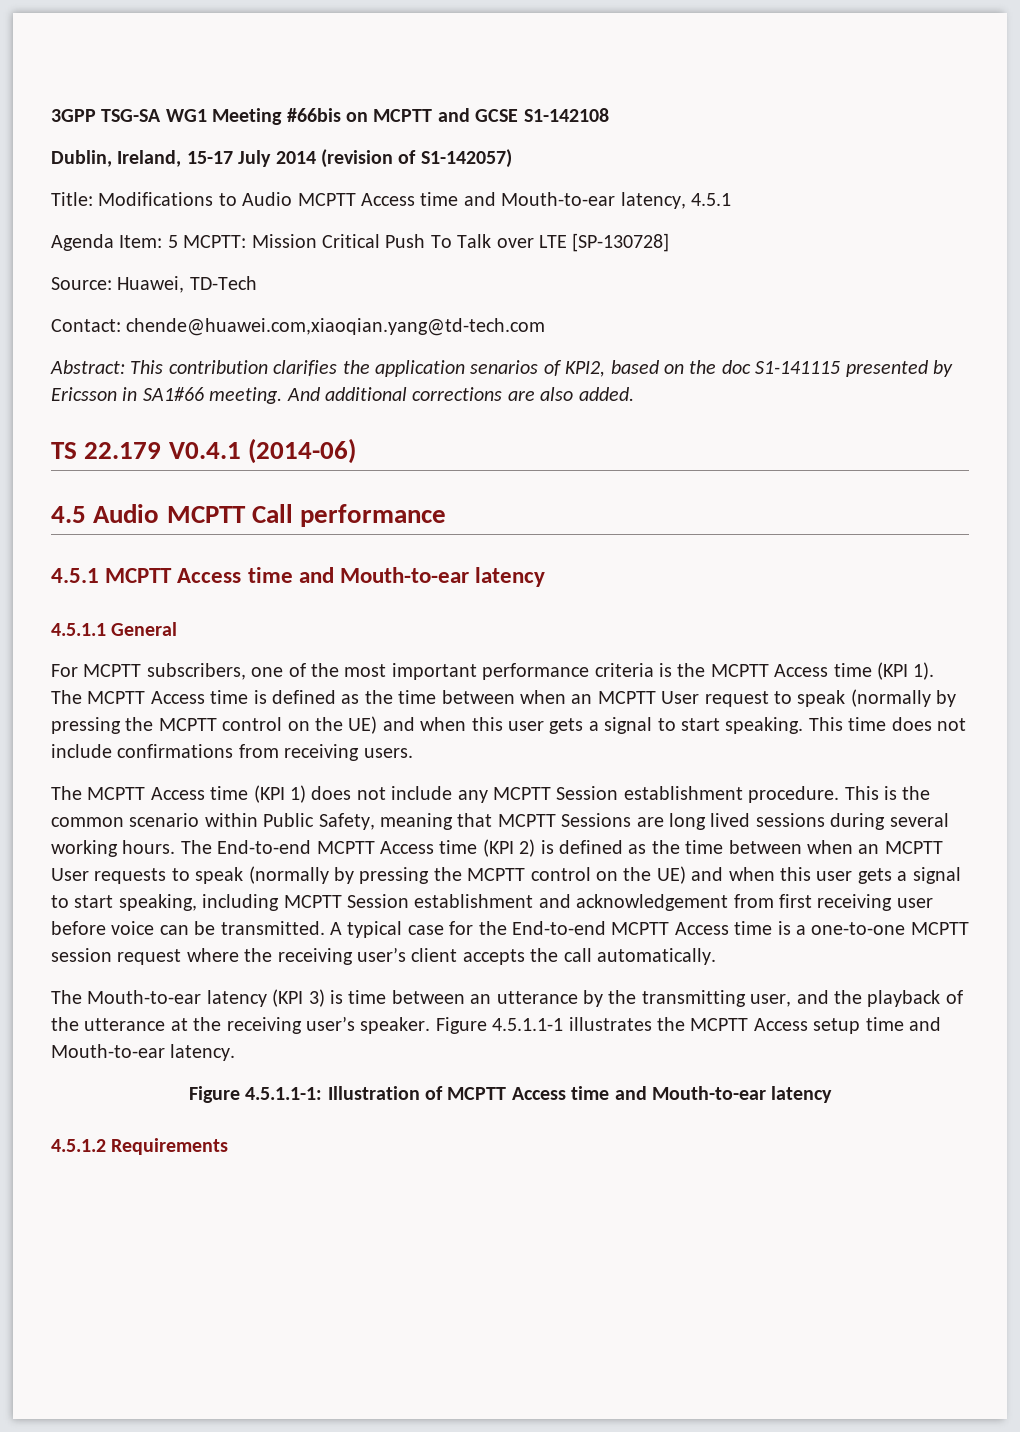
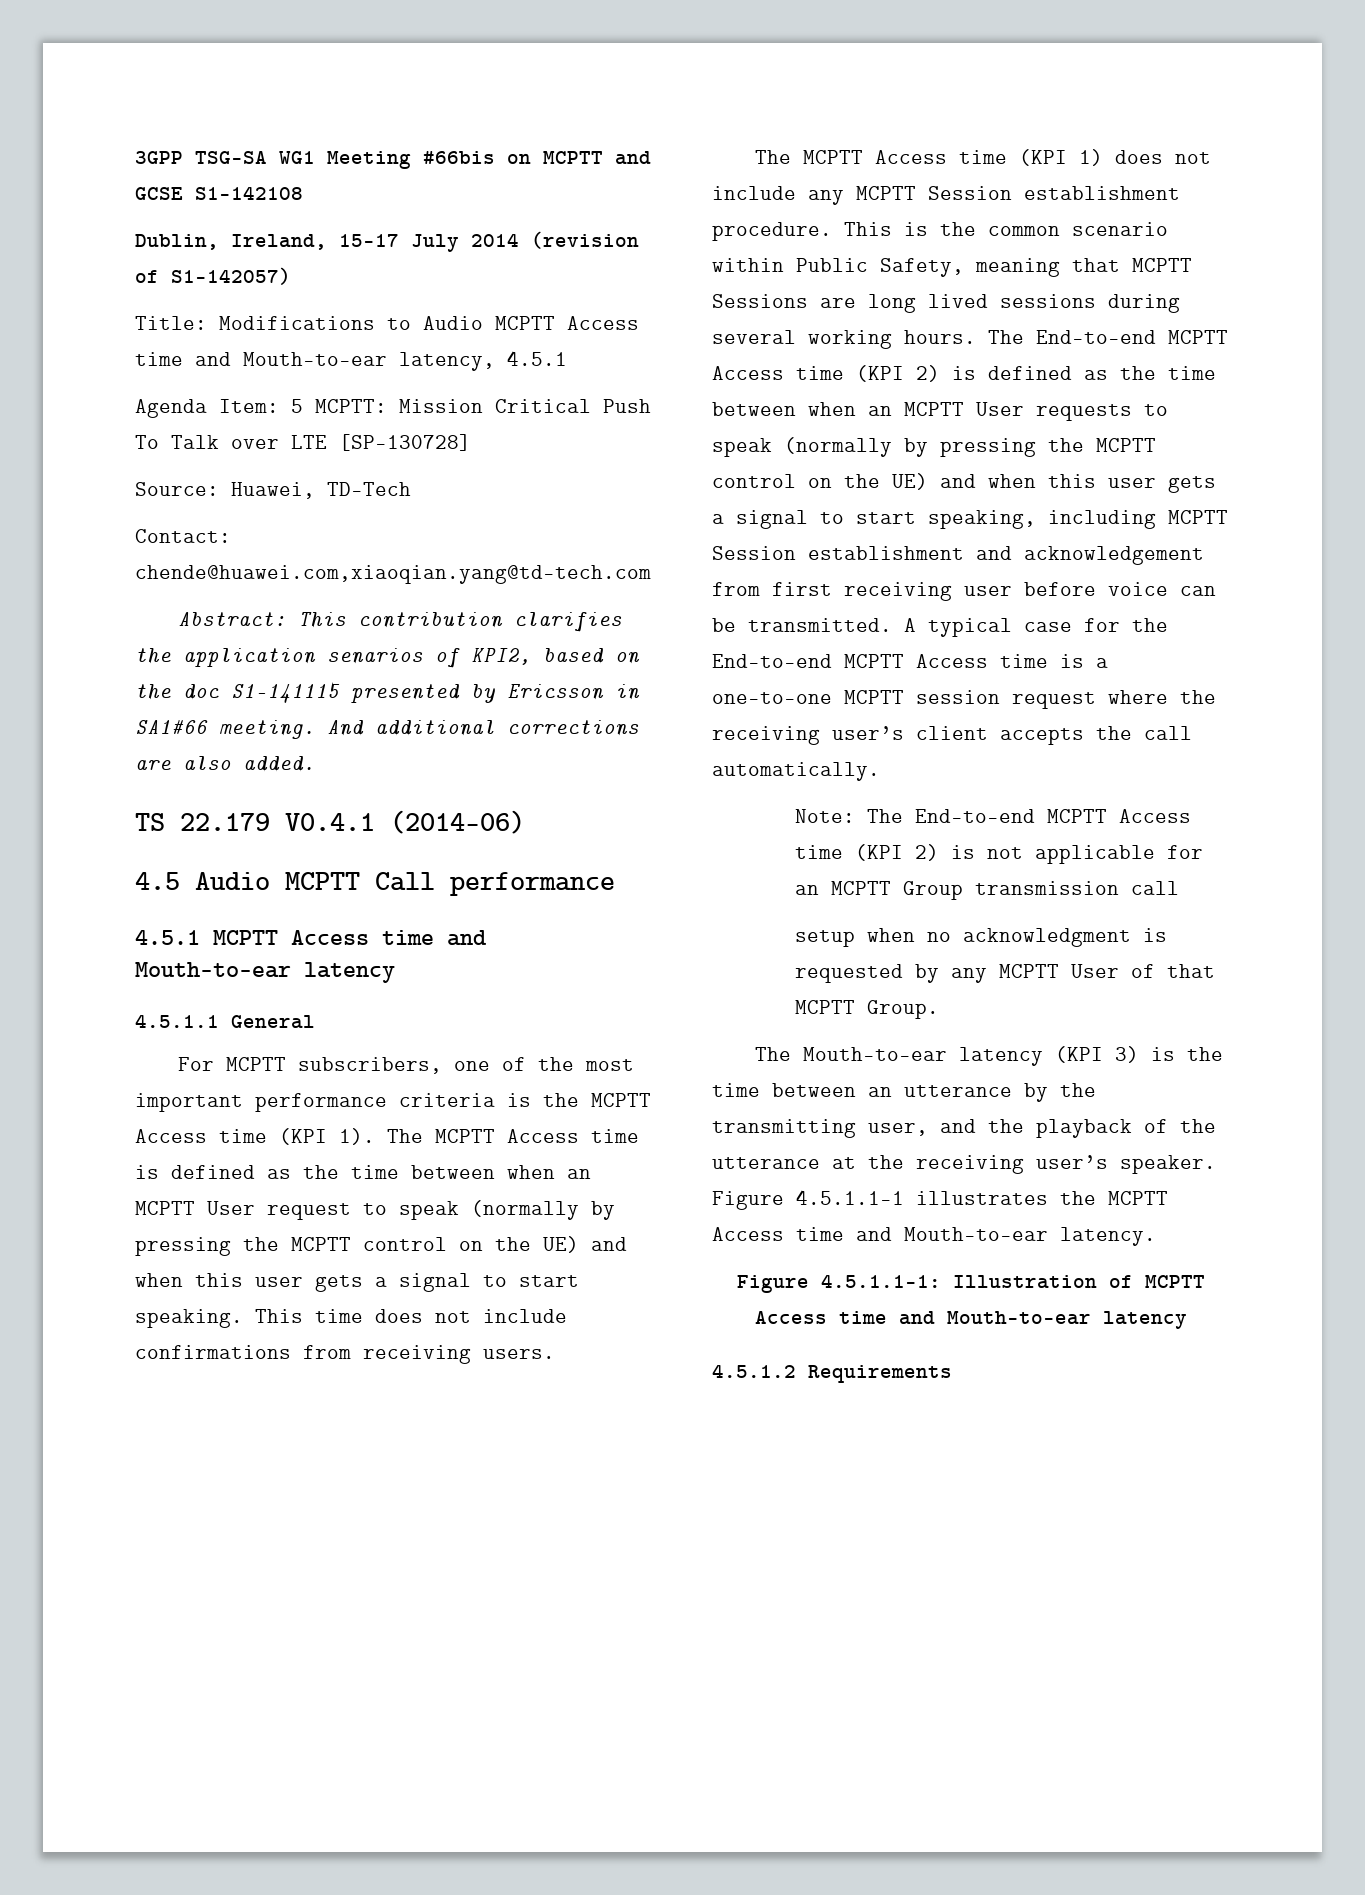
+ Note: The End-to-end MCPTT Access time (KPI 2) is not applicable for an MCPTT Group transmission call
+ setup when no acknowledgment is requested by any MCPTT User of that MCPTT Group.
- The Mouth-to-ear latency (KPI 3) is time between an utterance by the transmitting user, and the playback of the utterance at the receiving user’s speaker.
+ The Mouth-to-ear latency (KPI 3) is the time between an utterance by the transmitting user, and the playback of the utterance at the receiving user’s speaker.
- Figure 4.5.1.1-1 illustrates the MCPTT Access setup time and Mouth-to-ear latency.
+ Figure 4.5.1.1-1 illustrates the MCPTT Access time and Mouth-to-ear latency.

